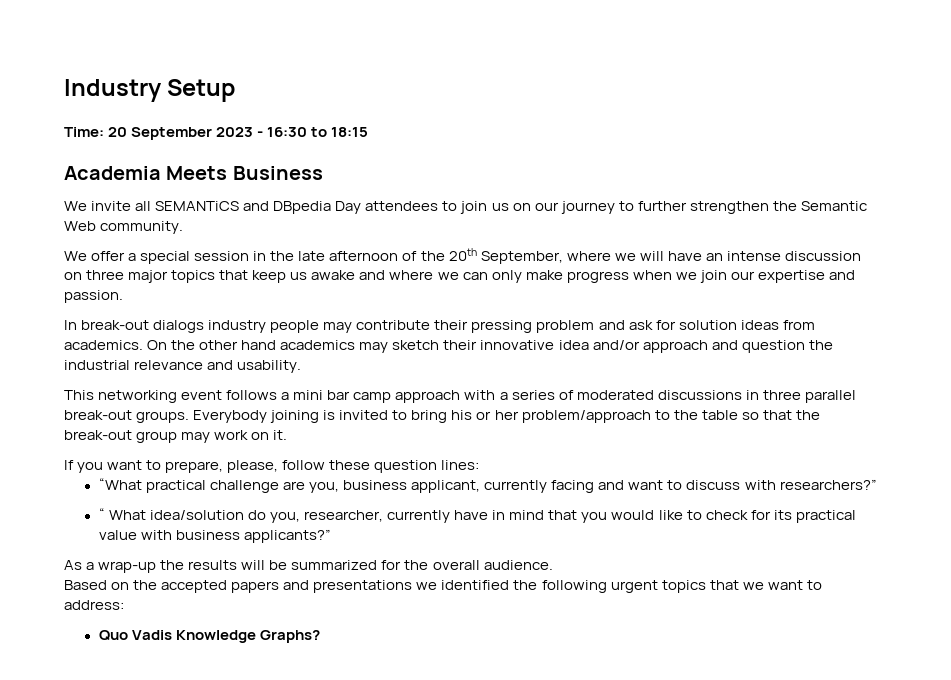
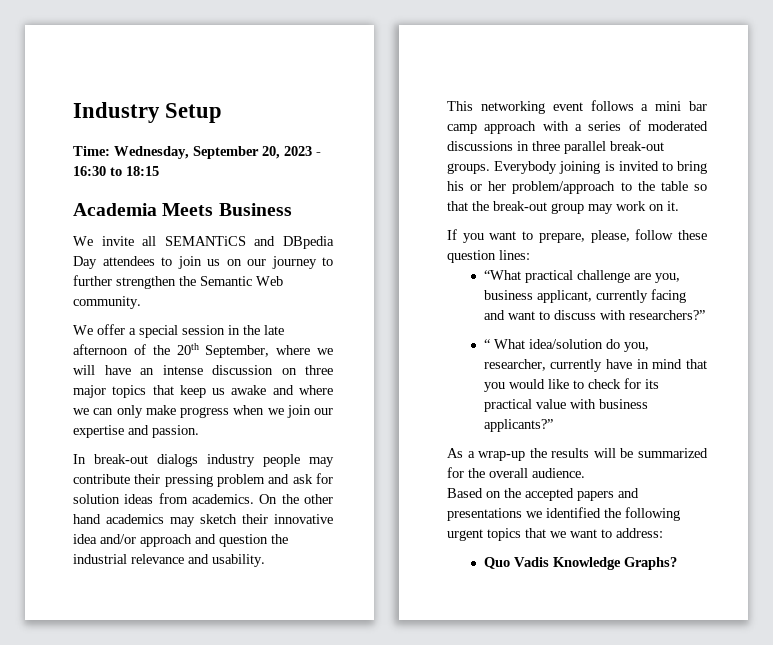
- Time: 20 September 2023 - 16:30 to 18:15
+ Time: Wednesday, September 20, 2023 - 16:30 to 18:15

